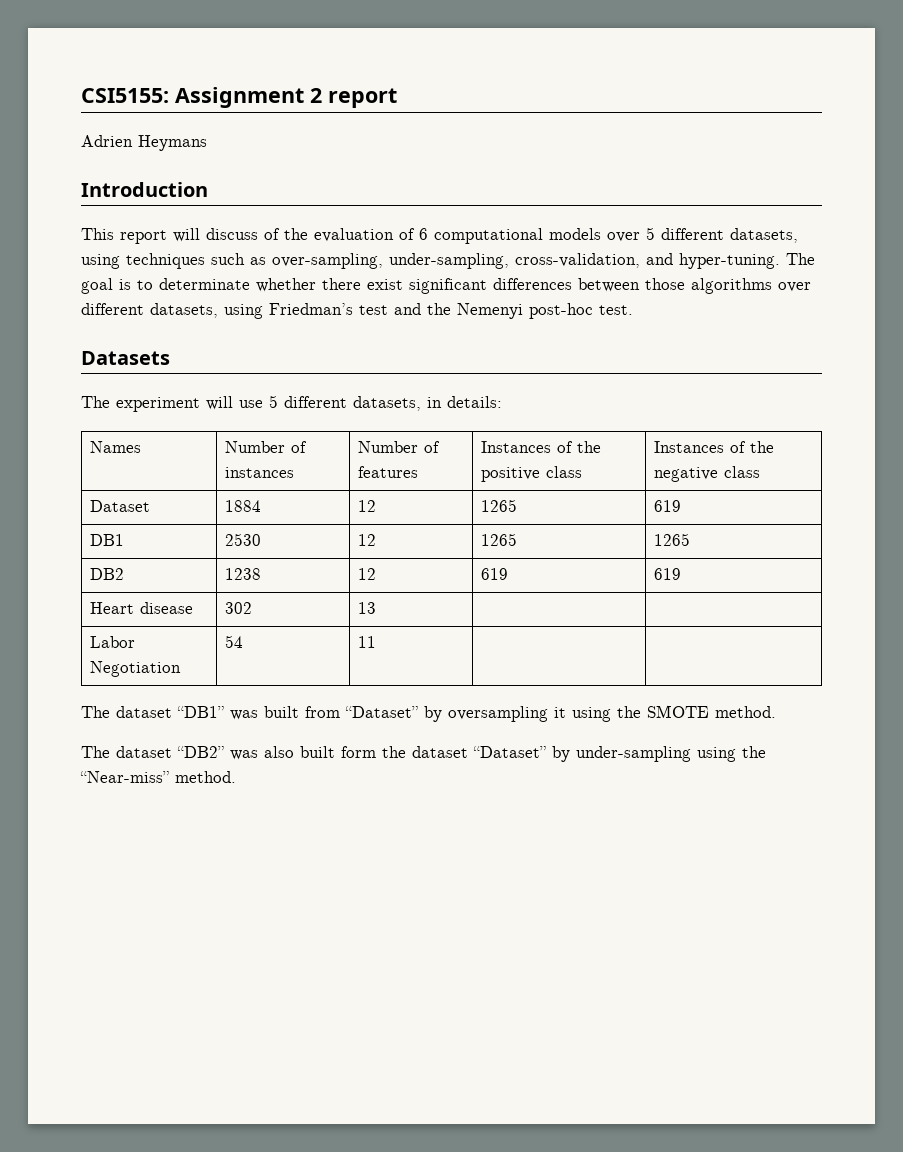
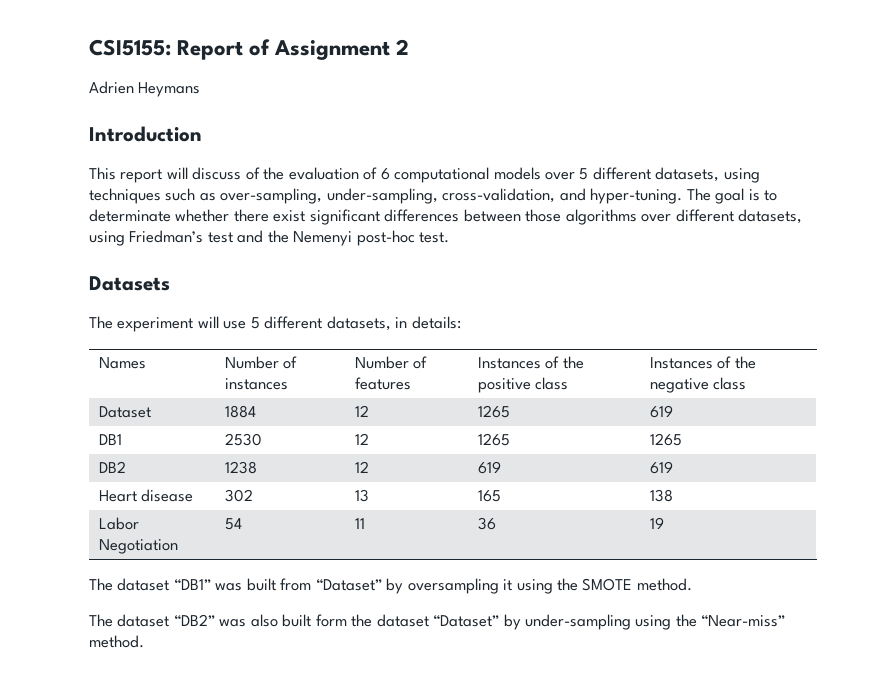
- CSI5155: Assignment 2 report
+ CSI5155: Report of Assignment 2
- Heart disease | 302 | 13 | |
+ Heart disease | 302 | 13 | 165 | 138
- Labor Negotiation | 54 | 11 | |
+ Labor Negotiation | 54 | 11 | 36 | 19

